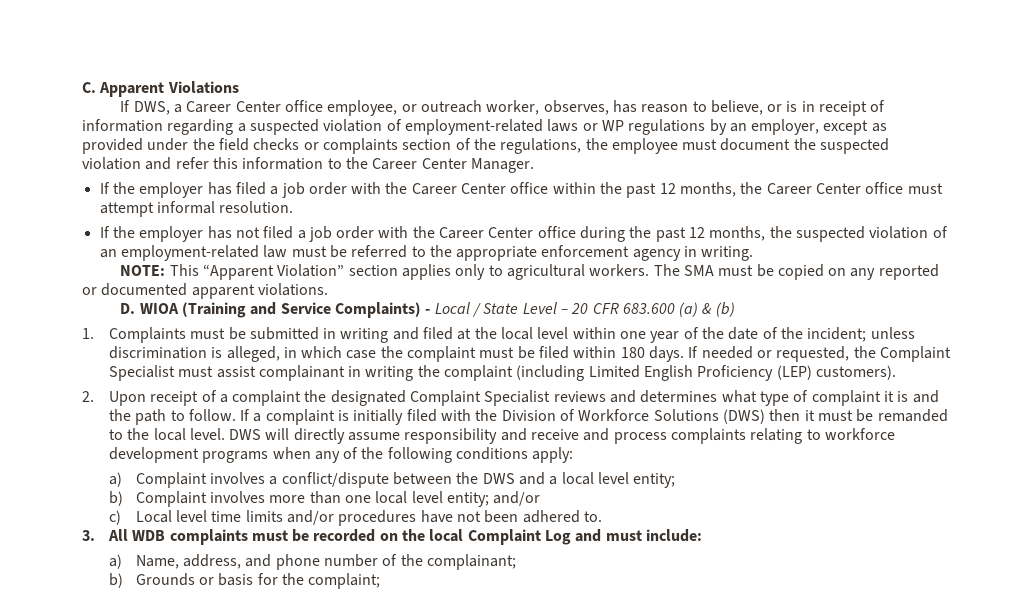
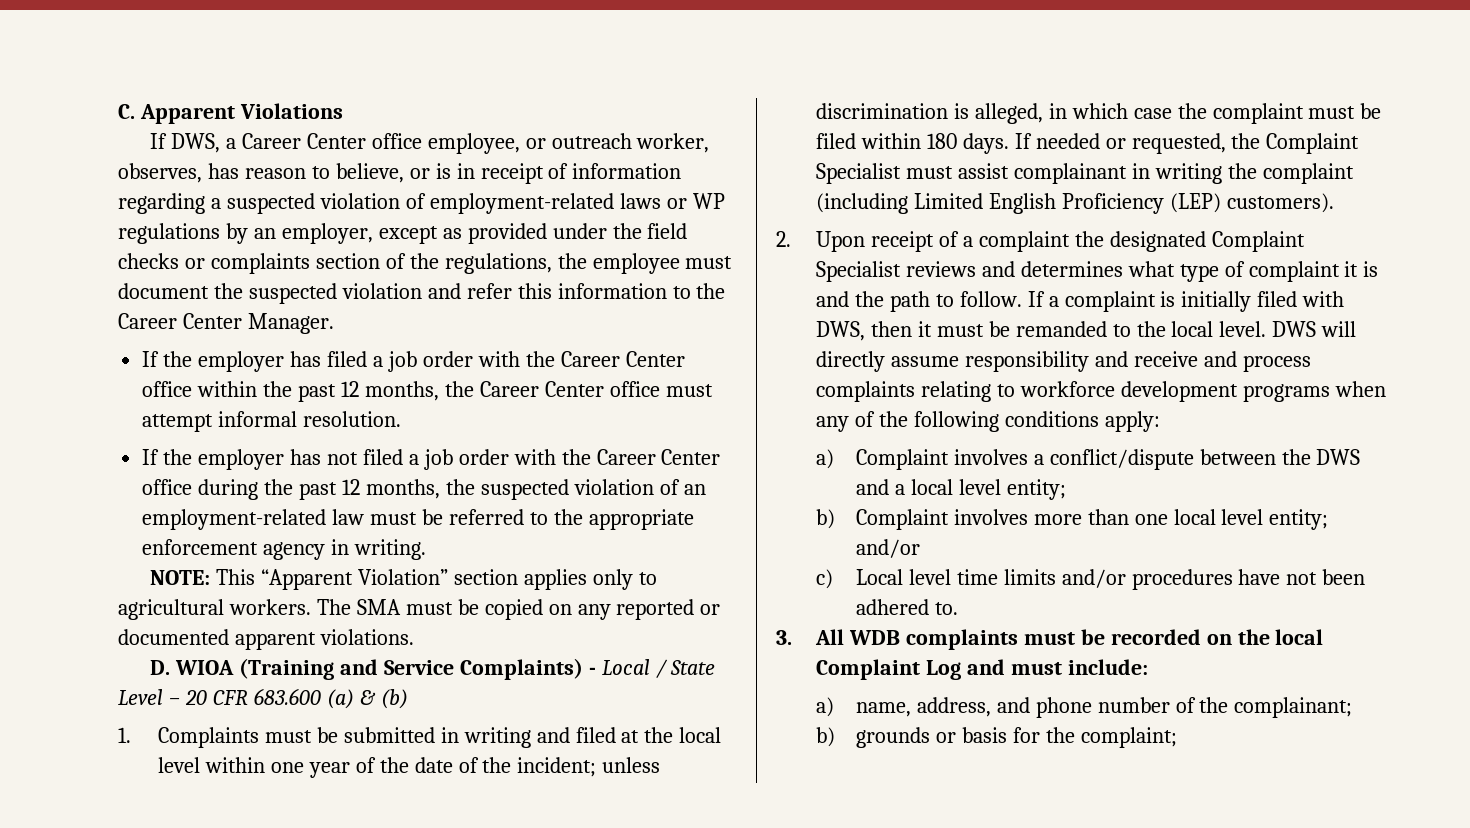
- If a complaint is initially filed with the Division of Workforce Solutions (DWS) then it must be remanded to the local level.
+ If a complaint is initially filed with DWS, then it must be remanded to the local level.
- a) Name, address, and phone number of the complainant;
+ a) name, address, and phone number of the complainant;
- b) Grounds or basis for the complaint;
+ b) grounds or basis for the complaint;

